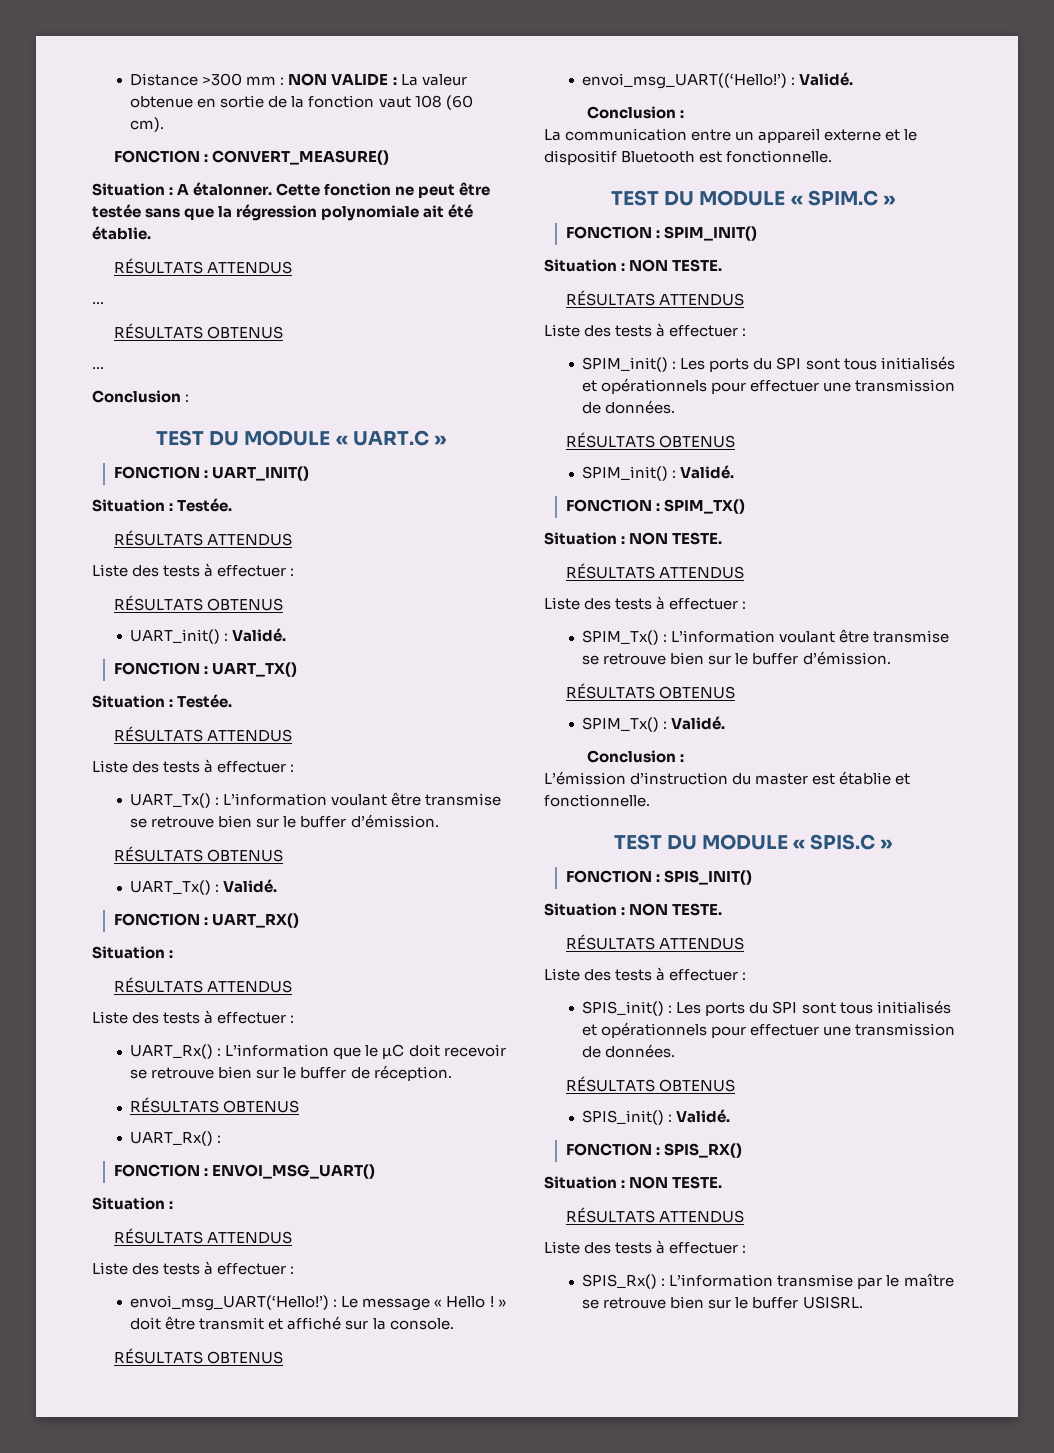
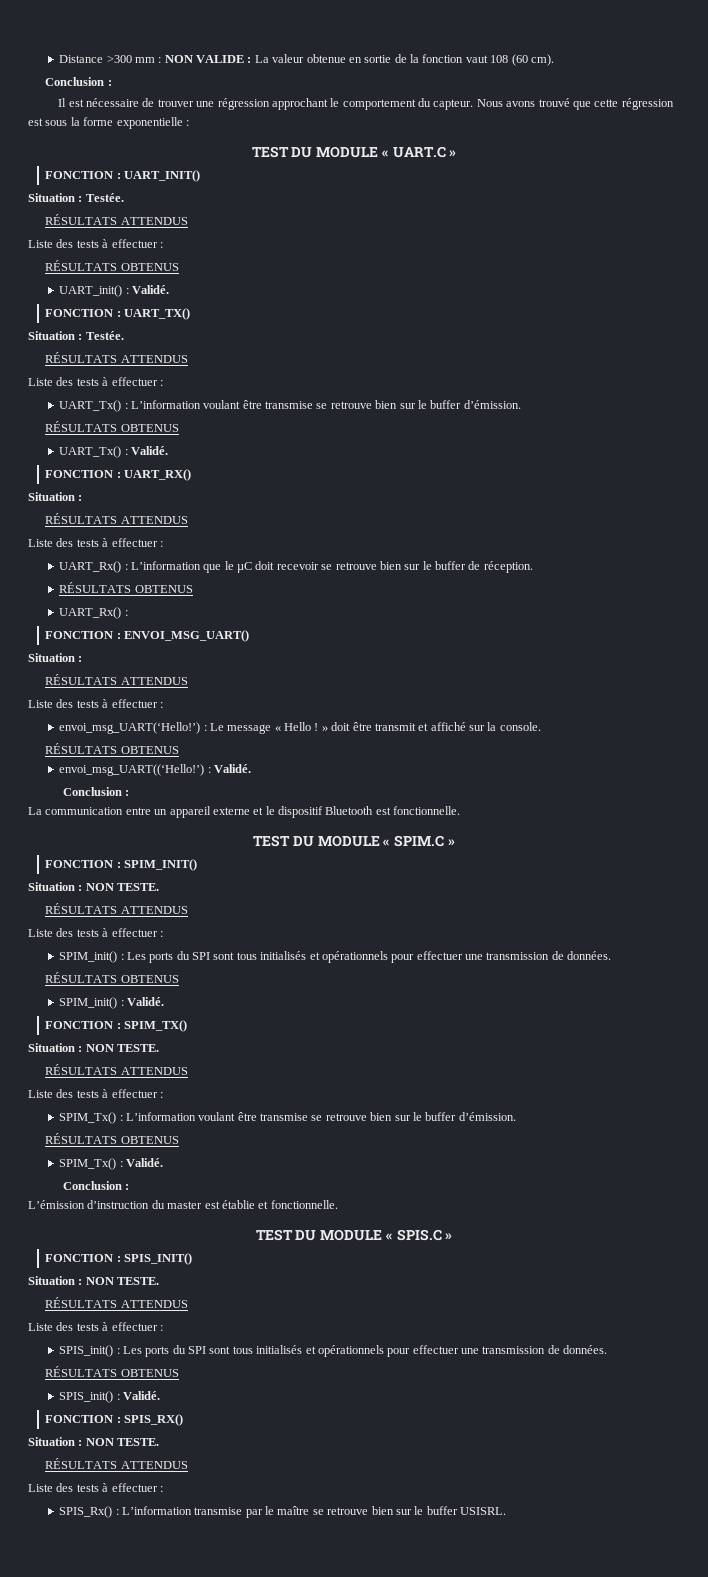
  Distance >300 mm : NON VALIDE : La valeur obtenue en sortie de la fonction vaut 108 (60 cm).
- FONCTION : CONVERT_MEASURE()
- Situation : A étalonner. Cette fonction ne peut être testée sans que la régression polynomiale ait été établie.
- RÉSULTATS ATTENDUS
- …
- RÉSULTATS OBTENUS
- …
  Conclusion :
+ Il est nécessaire de trouver une régression approchant le comportement du capteur. Nous avons trouvé que cette régression est sous la forme exponentielle :

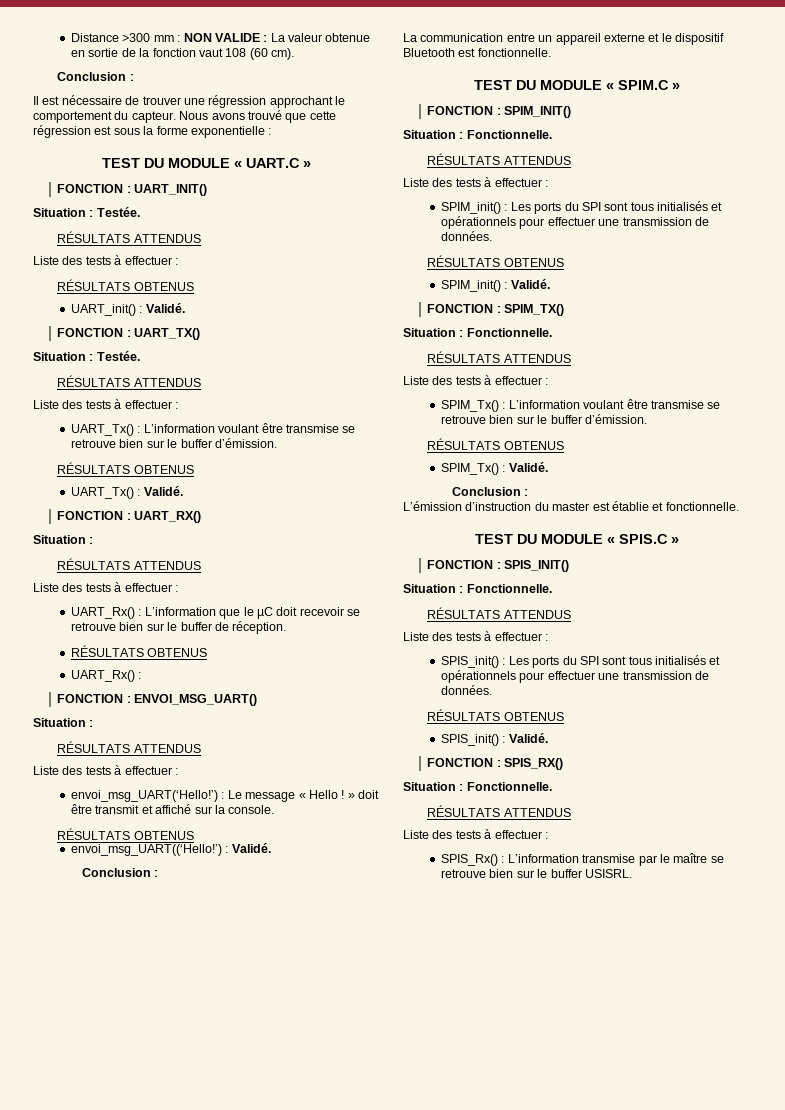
  FONCTION : SPIM_INIT()
- Situation : NON TESTE.
+ Situation : Fonctionnelle.
  FONCTION : SPIM_TX()
- Situation : NON TESTE.
+ Situation : Fonctionnelle.
  FONCTION : SPIS_INIT()
- Situation : NON TESTE.
+ Situation : Fonctionnelle.
  FONCTION : SPIS_RX()
- Situation : NON TESTE.
+ Situation : Fonctionnelle.

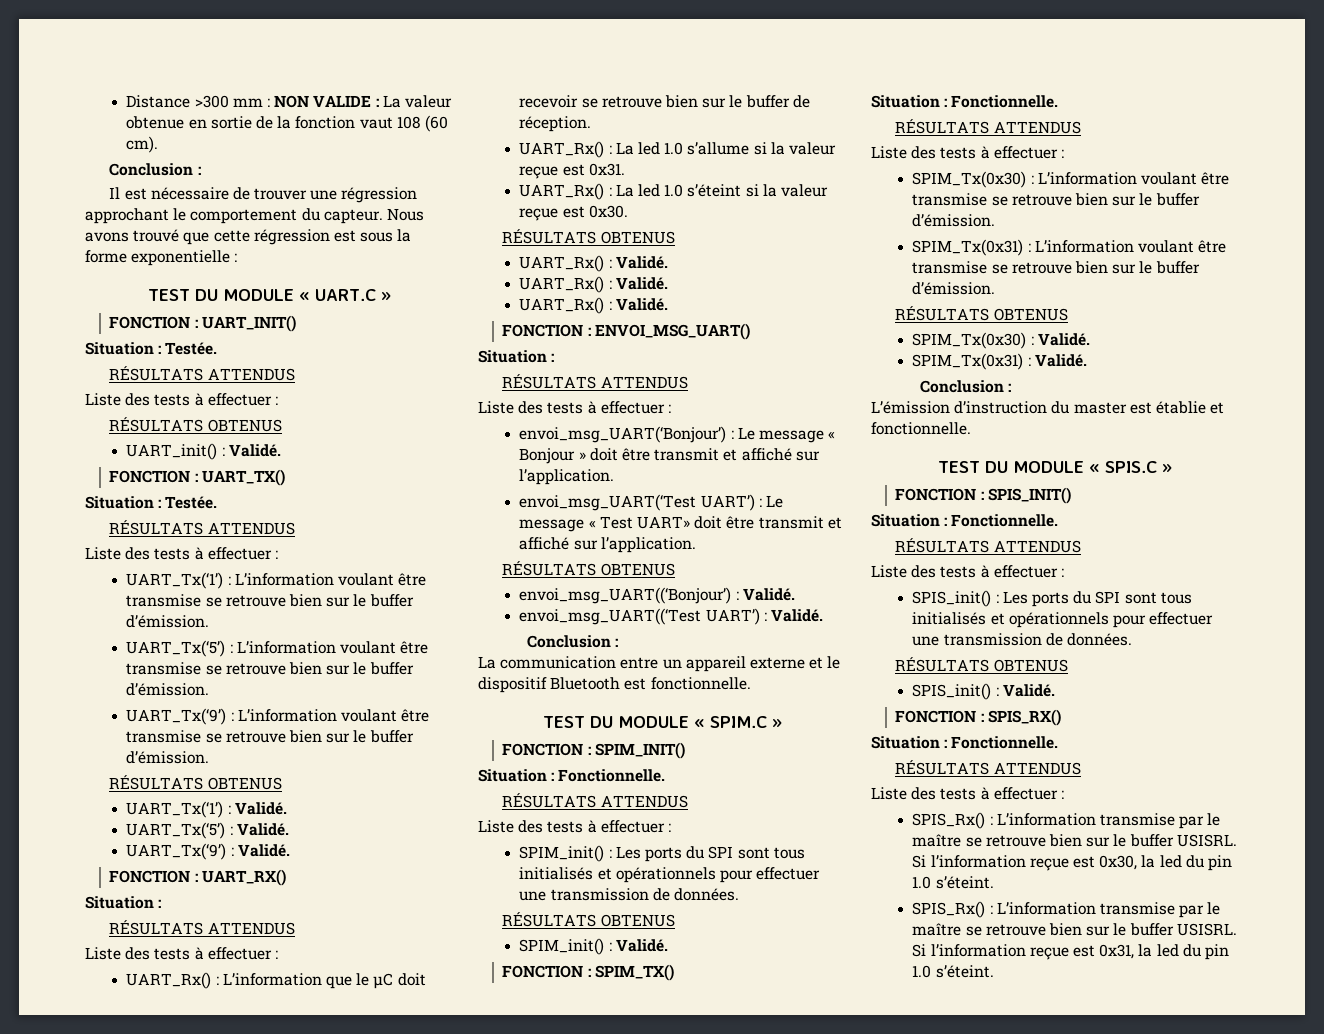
- UART_Tx() : L’information voulant être transmise se retrouve bien sur le buffer d’émission.
+ UART_Tx(‘1’) : L’information voulant être transmise se retrouve bien sur le buffer d’émission.
+ UART_Tx(‘5’) : L’information voulant être transmise se retrouve bien sur le buffer d’émission.
+ UART_Tx(‘9’) : L’information voulant être transmise se retrouve bien sur le buffer d’émission.
- UART_Tx() : Validé.
+ UART_Tx(‘1’) : Validé.
+ UART_Tx(‘5’) : Validé.
+ UART_Tx(‘9’) : Validé.
  UART_Rx() : L’information que le µC doit recevoir se retrouve bien sur le buffer de réception.
+ UART_Rx() : La led 1.0 s’allume si la valeur reçue est 0x31.
+ UART_Rx() : La led 1.0 s’éteint si la valeur reçue est 0x30.
  RÉSULTATS OBTENUS
- UART_Rx() :
+ UART_Rx() : Validé.
+ UART_Rx() : Validé.
+ UART_Rx() : Validé.
- envoi_msg_UART(‘Hello!’) : Le message « Hello ! » doit être transmit et affiché sur la console.
+ envoi_msg_UART(‘Bonjour’) : Le message « Bonjour » doit être transmit et affiché sur l’application.
+ envoi_msg_UART(‘Test UART’) : Le message « Test UART» doit être transmit et affiché sur l’application.
  RÉSULTATS OBTENUS
- envoi_msg_UART((‘Hello!’) : Validé.
+ envoi_msg_UART((‘Bonjour’) : Validé.
+ envoi_msg_UART((‘Test UART’) : Validé.
- SPIM_Tx() : L’information voulant être transmise se retrouve bien sur le buffer d’émission.
+ SPIM_Tx(0x30) : L’information voulant être transmise se retrouve bien sur le buffer d’émission.
+ SPIM_Tx(0x31) : L’information voulant être transmise se retrouve bien sur le buffer d’émission.
- SPIM_Tx() : Validé.
+ SPIM_Tx(0x30) : Validé.
+ SPIM_Tx(0x31) : Validé.
+ Si l’information reçue est 0x30, la led du pin 1.0 s’éteint.
+ SPIS_Rx() : L’information transmise par le maître se retrouve bien sur le buffer USISRL. Si l’information reçue est 0x31, la led du pin 1.0 s’éteint.

